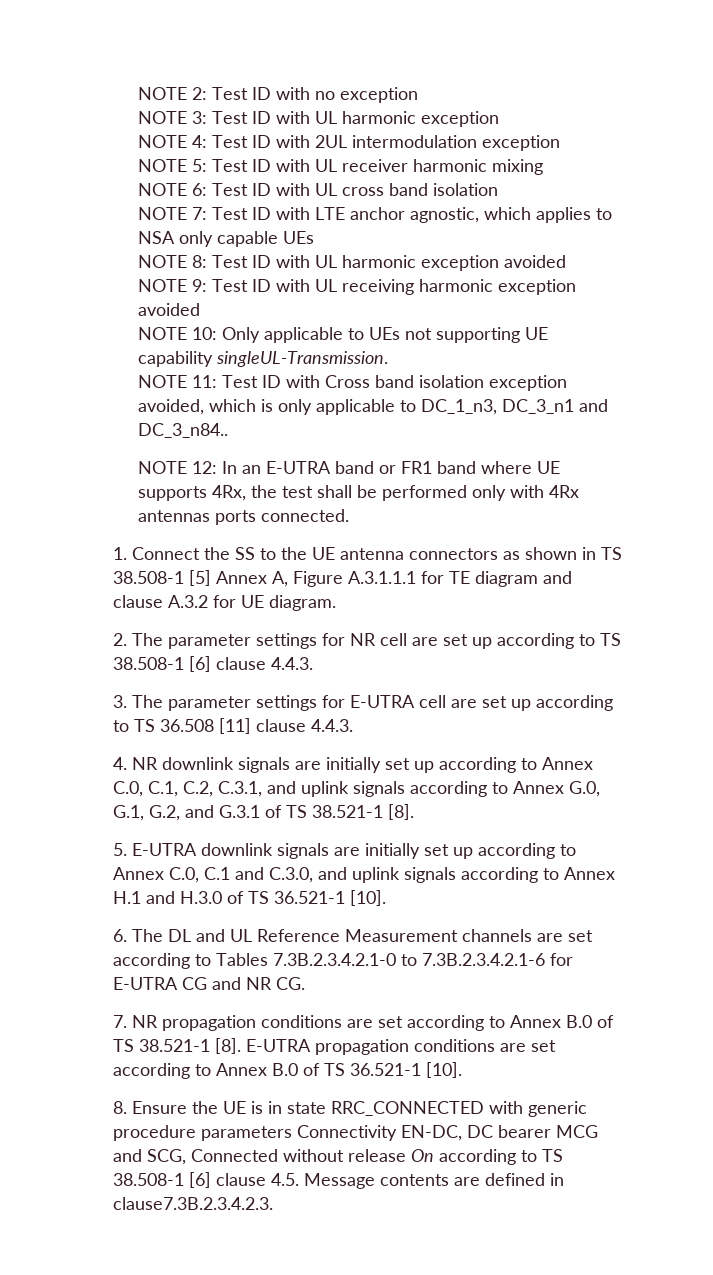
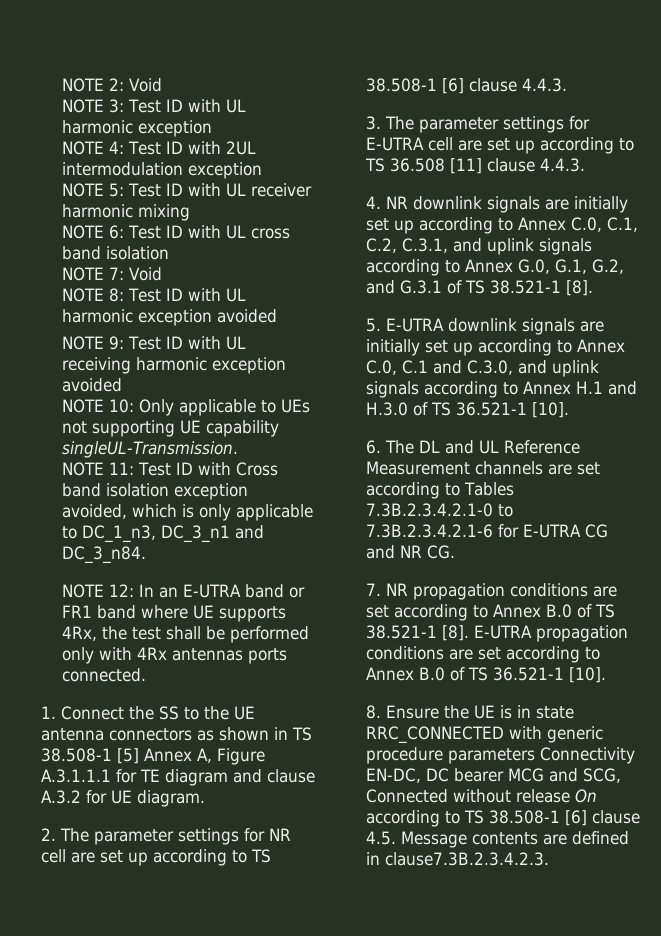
- NOTE 2: Test ID with no exception
+ NOTE 2: Void
- NOTE 7: Test ID with LTE anchor agnostic, which applies to NSA only capable UEs
+ NOTE 7: Void
- NOTE 11: Test ID with Cross band isolation exception avoided, which is only applicable to DC_1_n3, DC_3_n1 and DC_3_n84..
+ NOTE 11: Test ID with Cross band isolation exception avoided, which is only applicable to DC_1_n3, DC_3_n1 and DC_3_n84.

